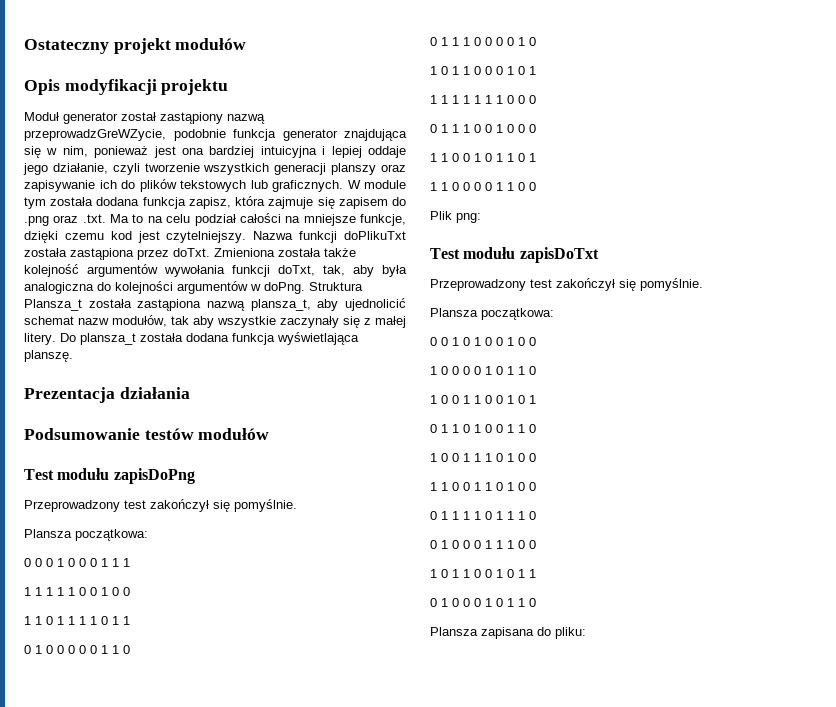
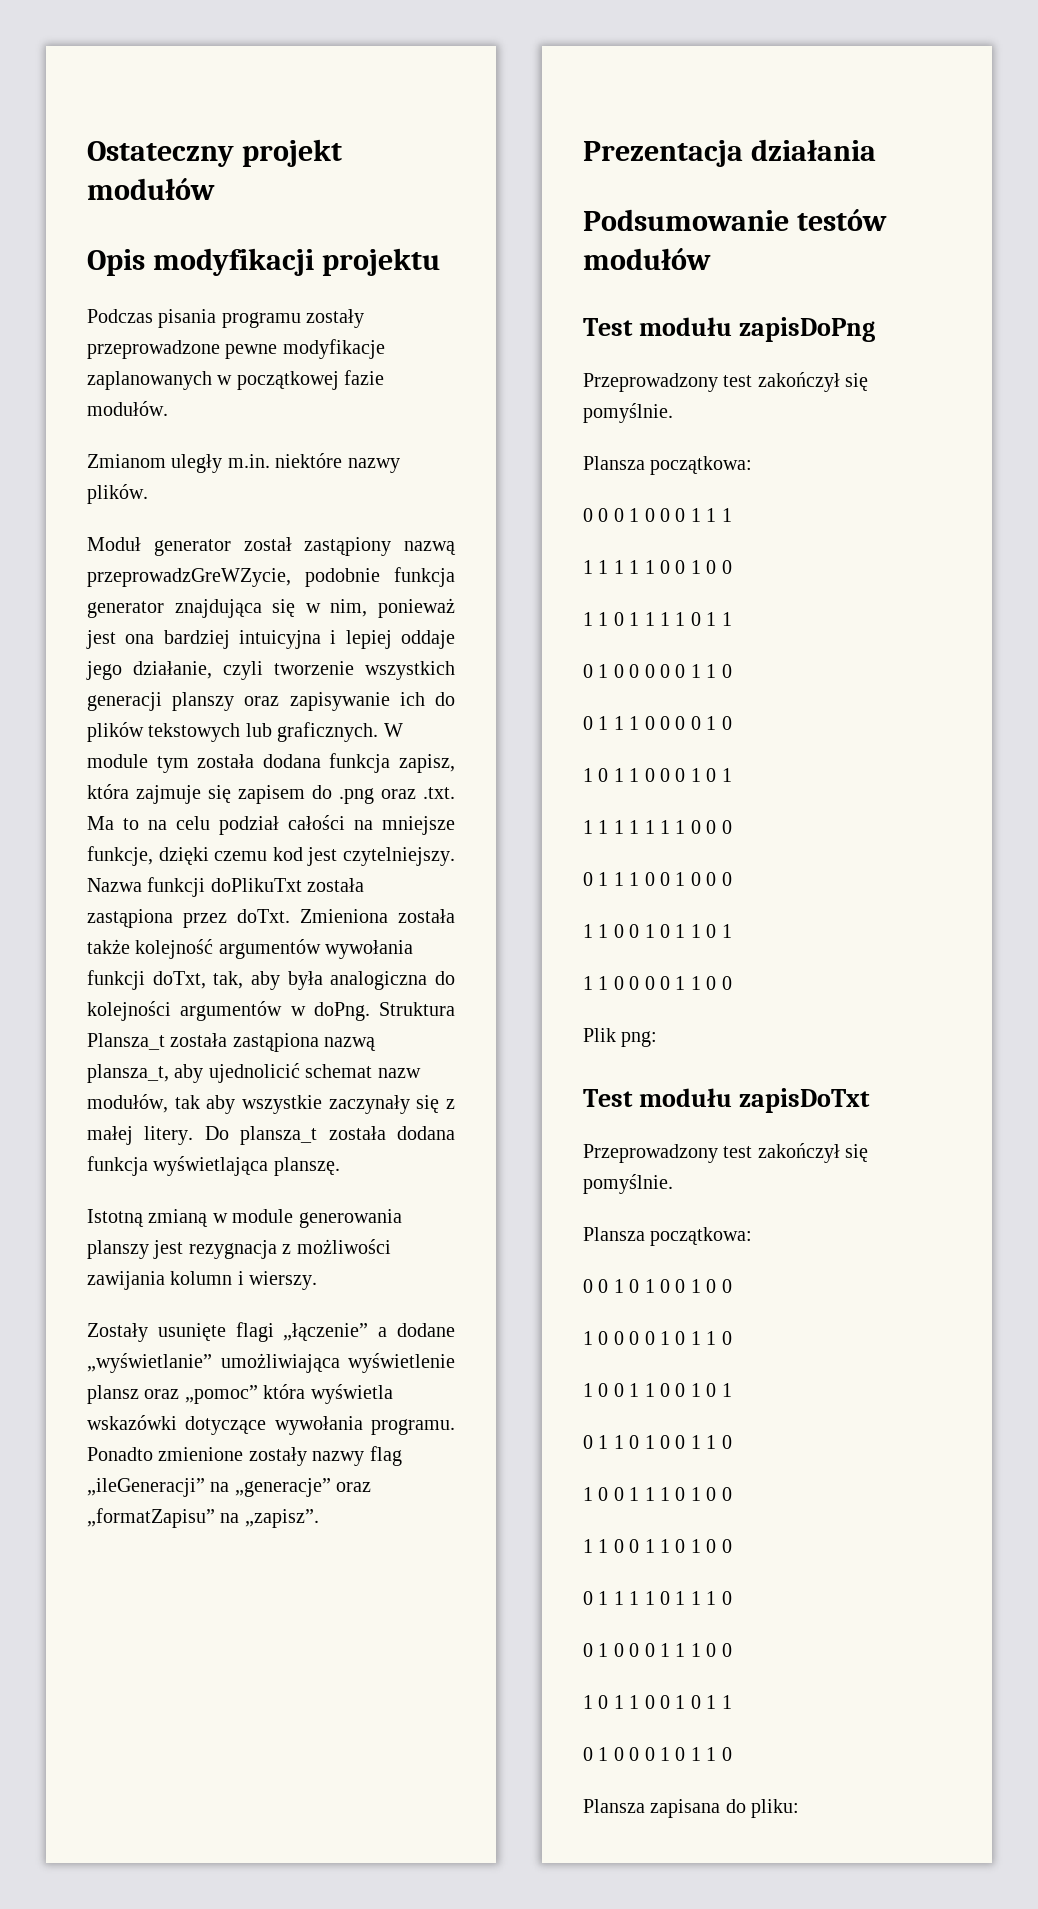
+ Podczas pisania programu zostały przeprowadzone pewne modyfikacje zaplanowanych w początkowej fazie modułów.
+ Zmianom uległy m.in. niektóre nazwy plików.
+ Istotną zmianą w module generowania planszy jest rezygnacja z możliwości zawijania kolumn i wierszy.
+ Zostały usunięte flagi „łączenie” a dodane „wyświetlanie” umożliwiająca wyświetlenie plansz oraz „pomoc” która wyświetla wskazówki dotyczące wywołania programu. Ponadto zmienione zostały nazwy flag „ileGeneracji” na „generacje” oraz „formatZapisu” na „zapisz”.

